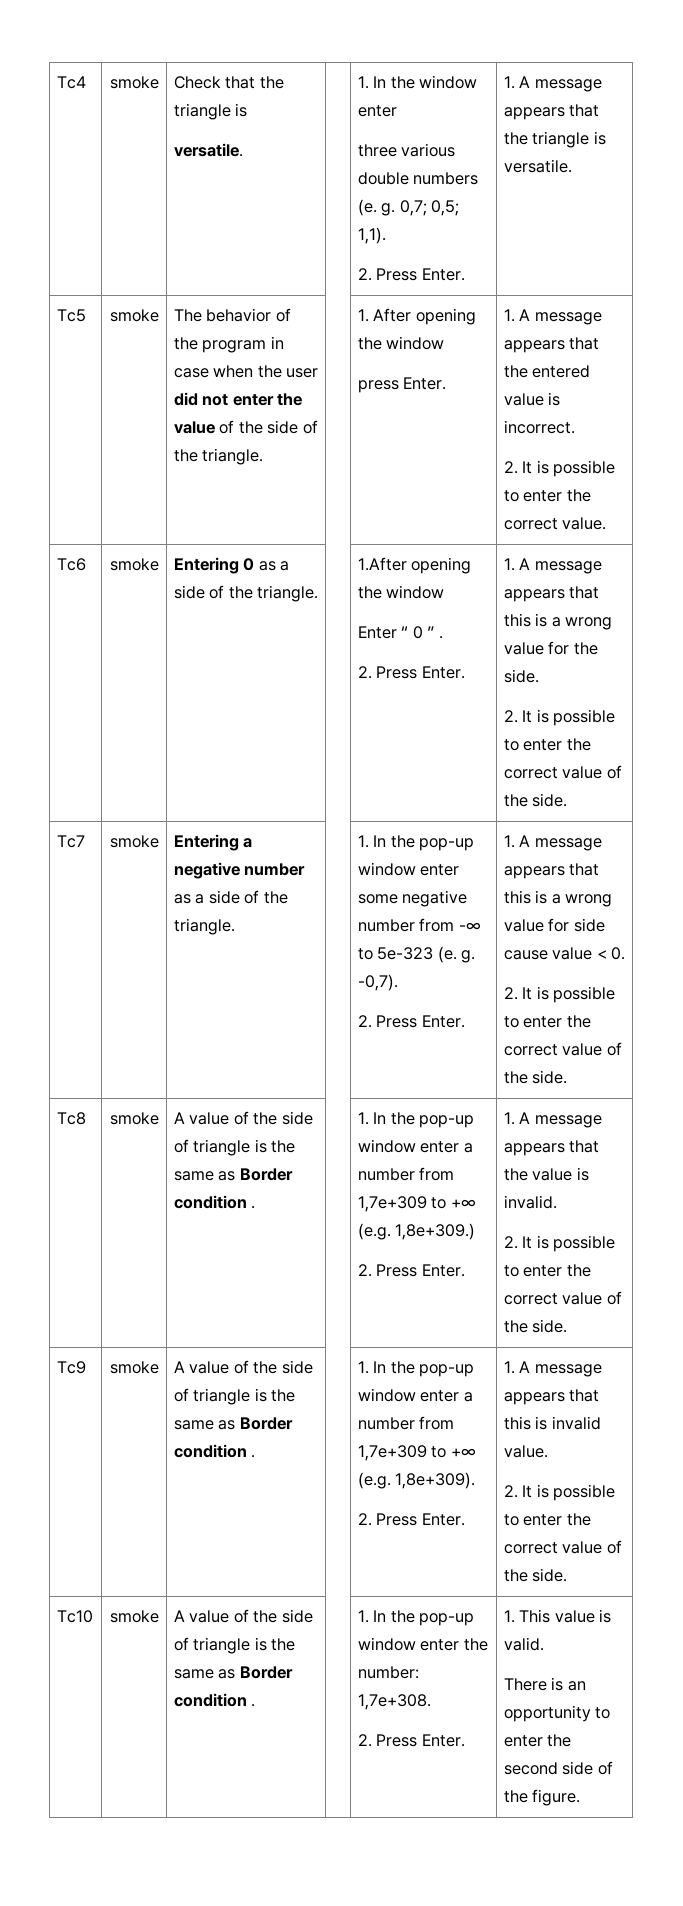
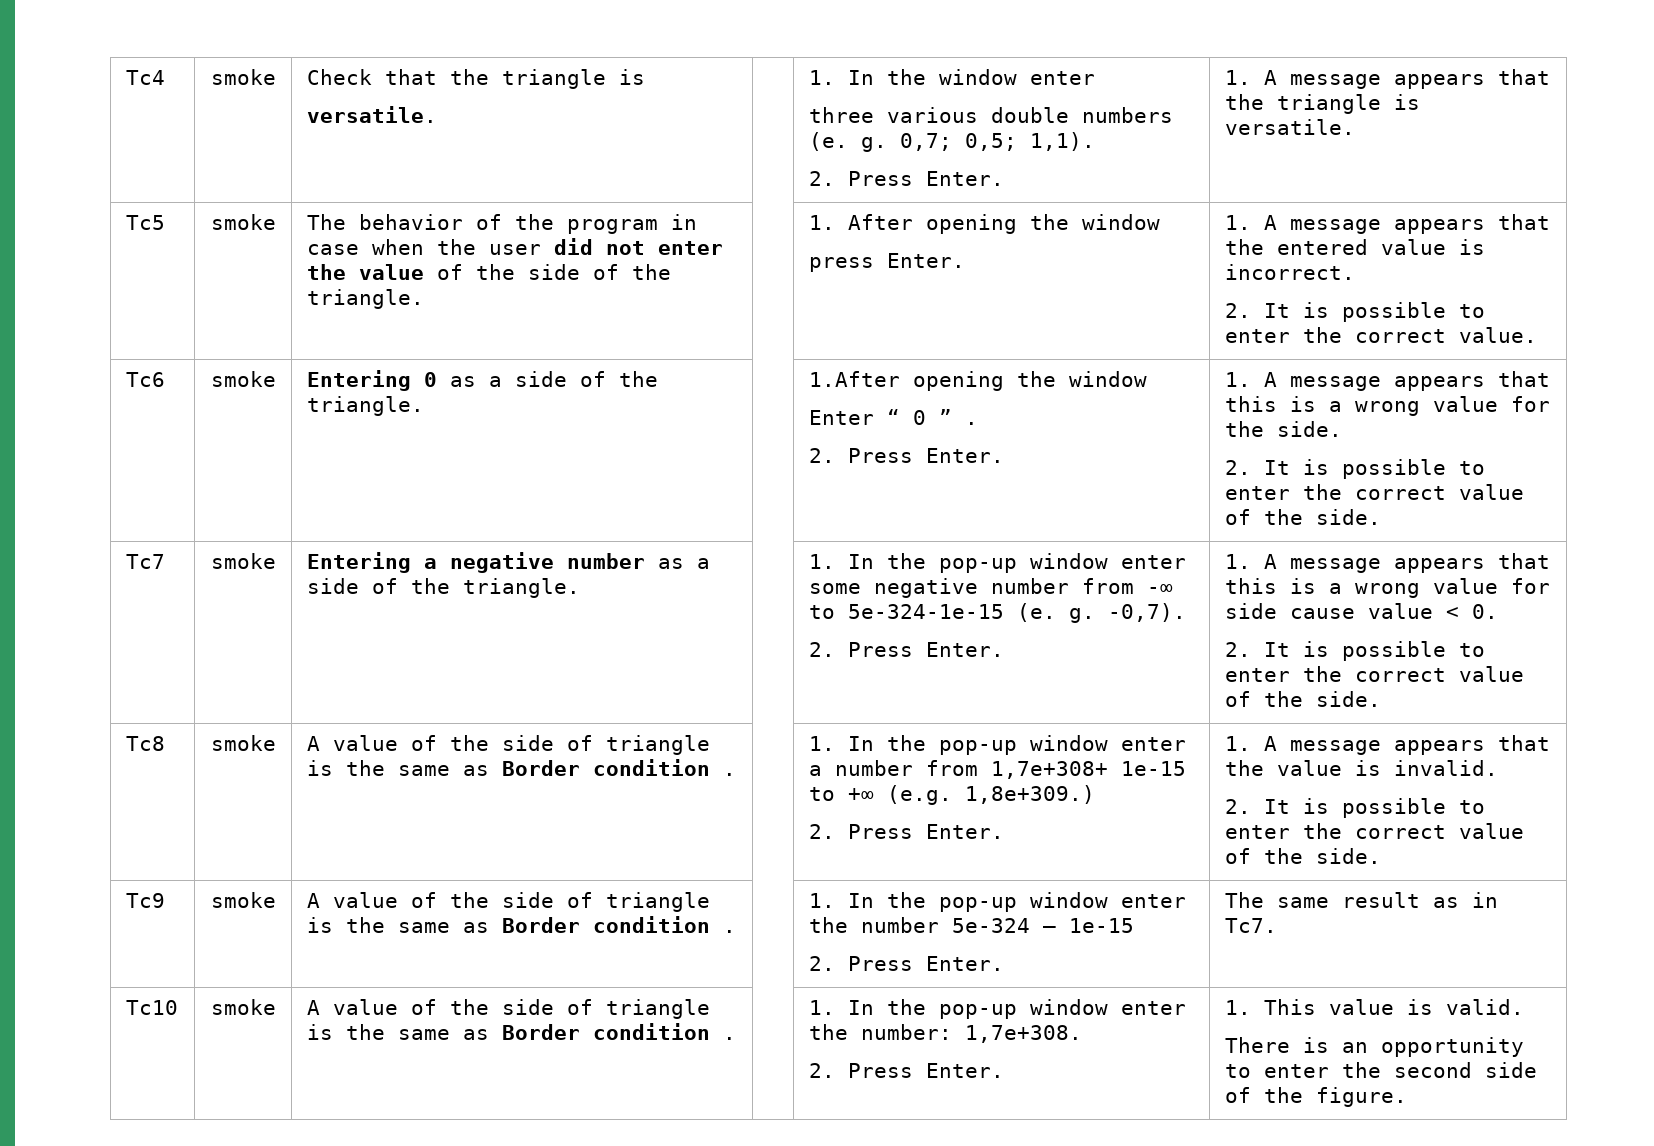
- 1. In the pop-up window enter some negative number from -∞ to 5e-323 (e. g.
+ 1. In the pop-up window enter some negative number from -∞ to 5e-324-1e-15 (e. g.
- 1. In the pop-up window enter a number from 1,7e+309 to +∞ (e.g. 1,8e+309.)
+ 1. In the pop-up window enter a number from 1,7e+308+ 1e-15 to +∞ (e.g. 1,8e+309.)
- 1. In the pop-up window enter a number from 1,7e+309 to +∞ (e.g. 1,8e+309).
- 2. Press Enter. | 1. A message appears that this is invalid value.
- 2. It is possible to enter the correct value of the side.
+ 1. In the pop-up window enter the number 5e-324 – 1e-15
+ 2. Press Enter. | The same result as in Tc7.

